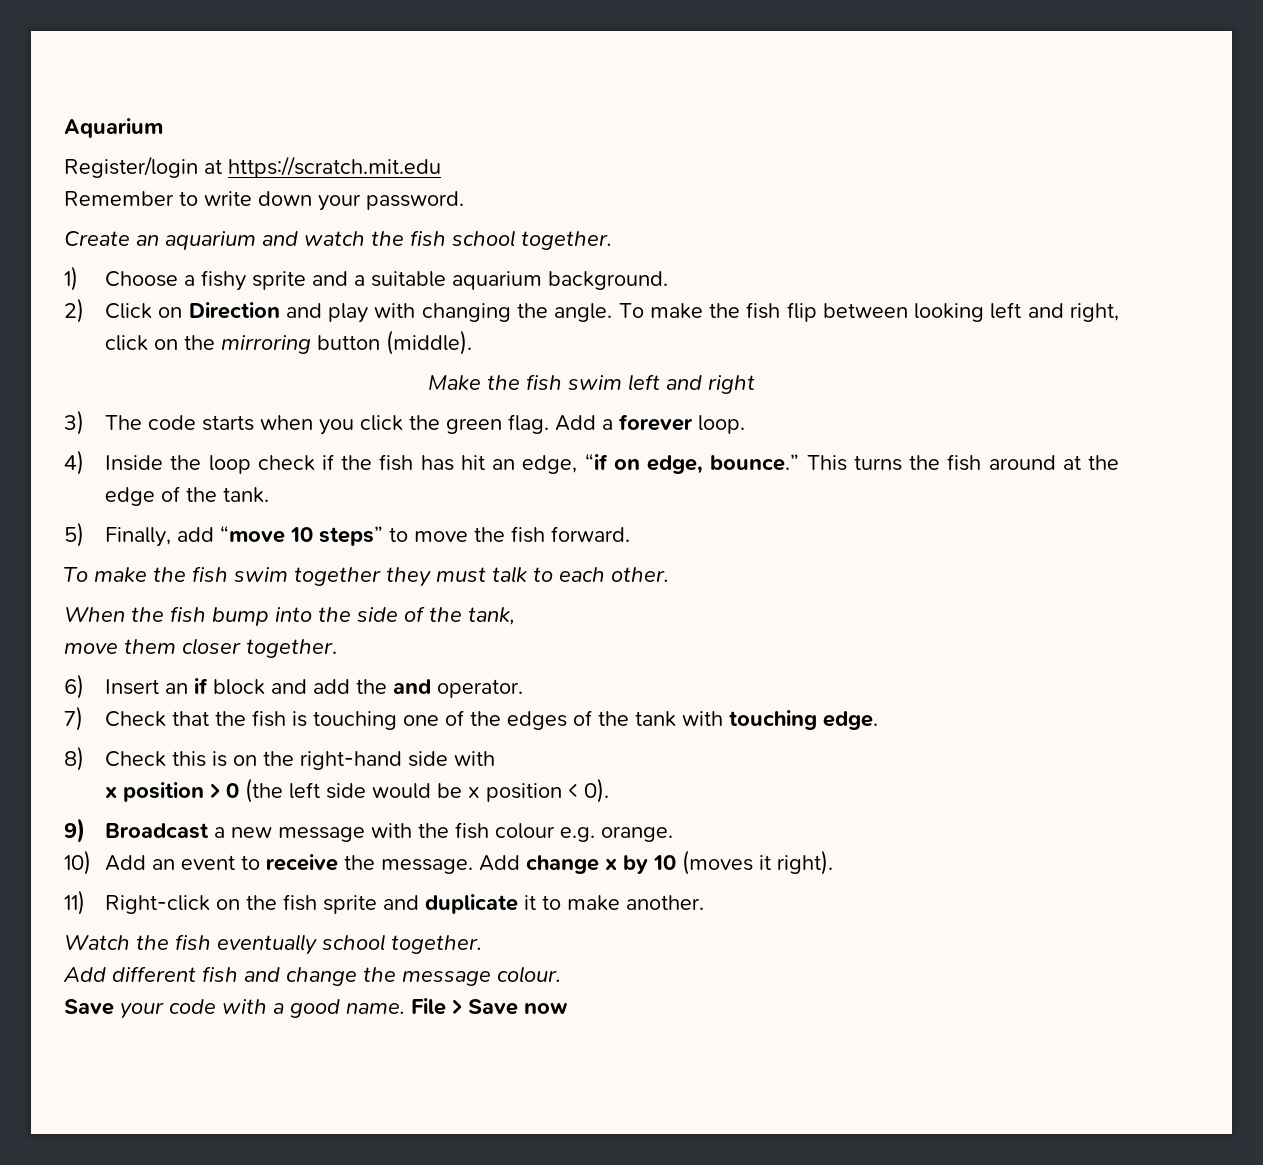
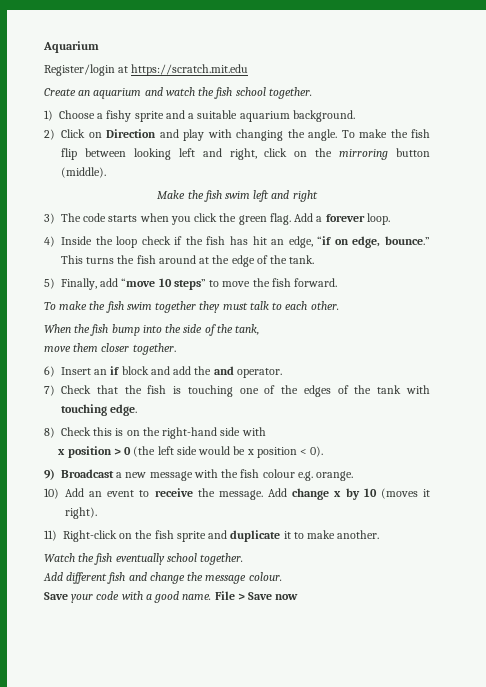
- Remember to write down your password.

